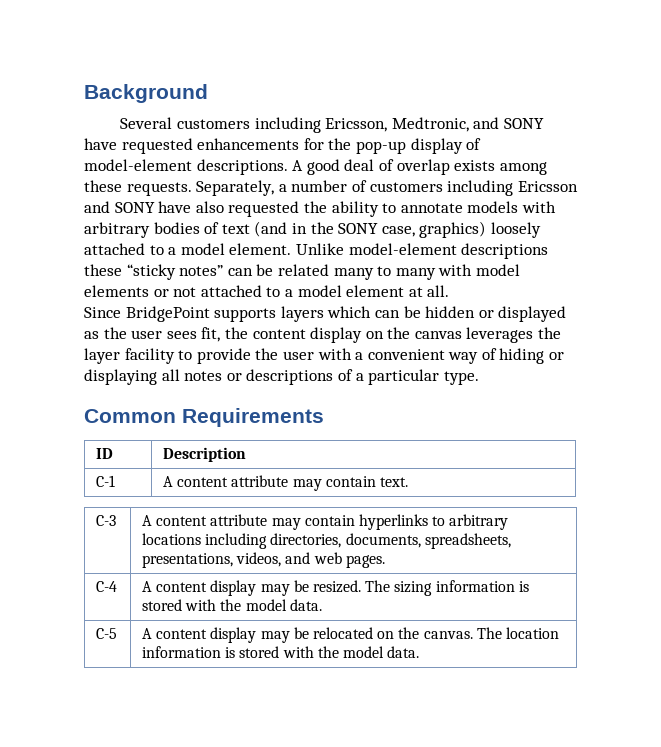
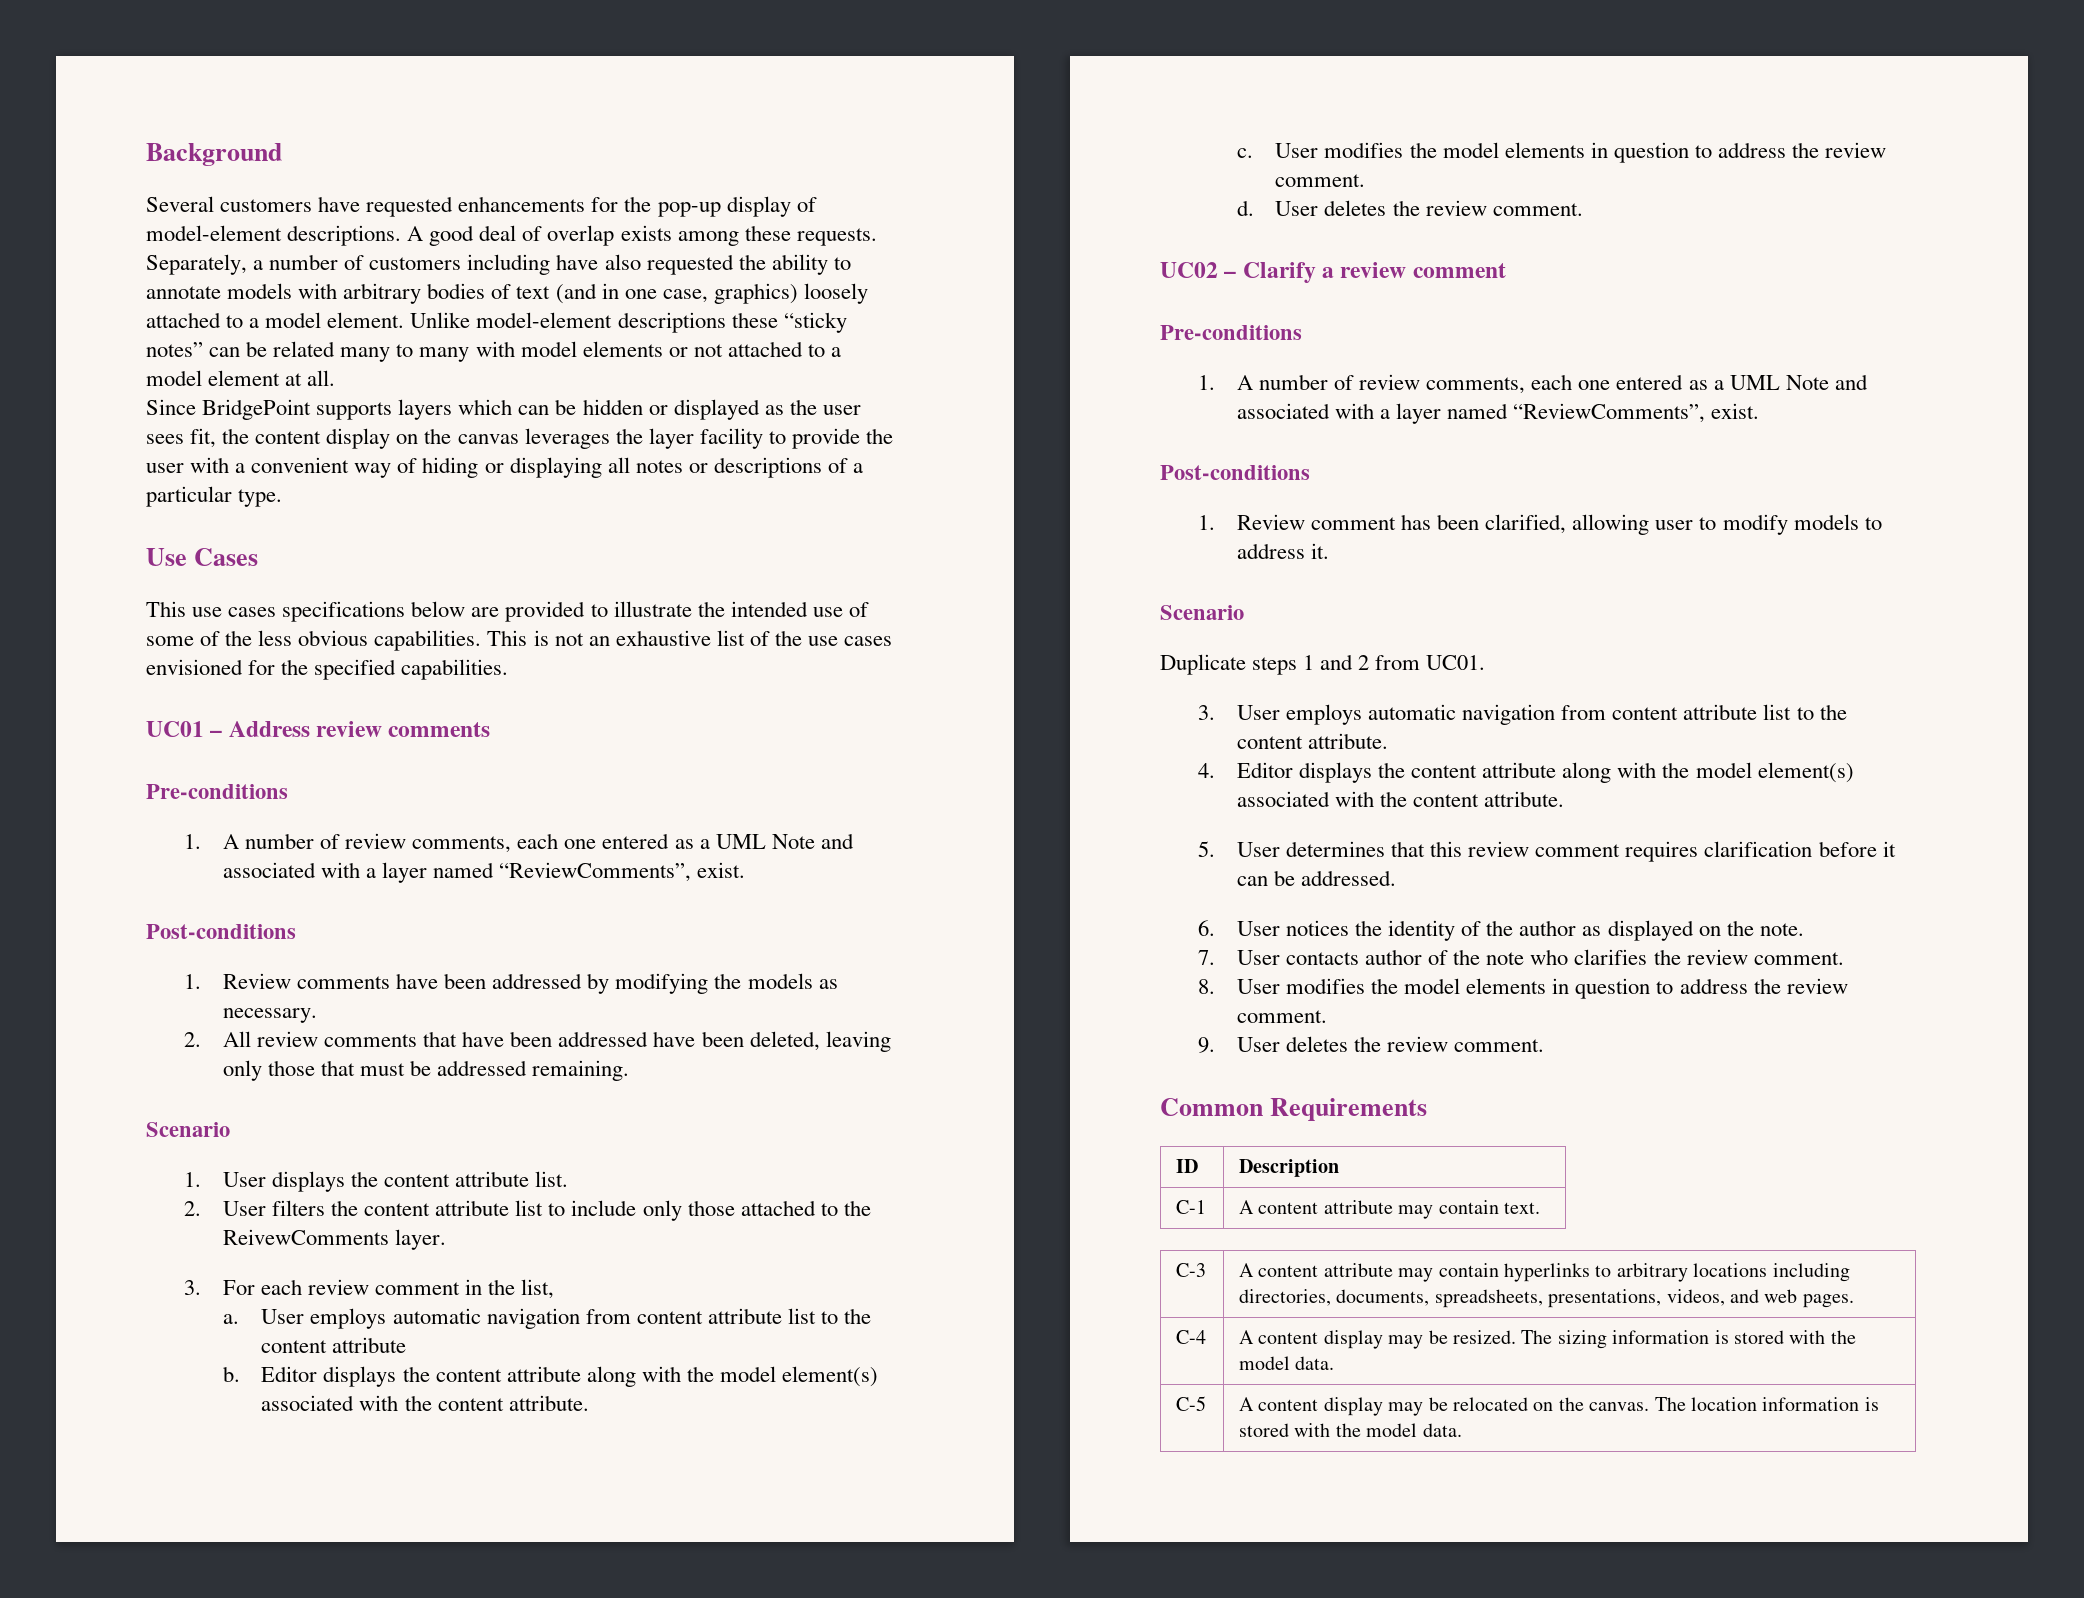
- Several customers including Ericsson, Medtronic, and SONY have requested enhancements for the pop-up display of model-element descriptions.
+ Several customers have requested enhancements for the pop-up display of model-element descriptions.
- Separately, a number of customers including Ericsson and SONY have also requested the ability to annotate models with arbitrary bodies of text (and in the SONY case, graphics) loosely attached to a model element.
+ Separately, a number of customers including have also requested the ability to annotate models with arbitrary bodies of text (and in one case, graphics) loosely attached to a model element.
+ Use Cases
+ This use cases specifications below are provided to illustrate the intended use of some of the less obvious capabilities. This is not an exhaustive list of the use cases envisioned for the specified capabilities.
+ UC01 – Address review comments
+ Pre-conditions
+ 1. A number of review comments, each one entered as a UML Note and associated with a layer named “ReviewComments”, exist.
+ Post-conditions
+ 1. Review comments have been addressed by modifying the models as necessary.
+ 2. All review comments that have been addressed have been deleted, leaving only those that must be addressed remaining.
+ Scenario
+ 1. User displays the content attribute list.
+ 2. User filters the content attribute list to include only those attached to the ReivewComments layer.
+ 3. For each review comment in the list,
+ a. User employs automatic navigation from content attribute list to the content attribute
+ b. Editor displays the content attribute along with the model element(s) associated with the content attribute.
+ c. User modifies the model elements in question to address the review comment.
+ d. User deletes the review comment.
+ UC02 – Clarify a review comment
+ Pre-conditions
+ 1. A number of review comments, each one entered as a UML Note and associated with a layer named “ReviewComments”, exist.
+ Post-conditions
+ 1. Review comment has been clarified, allowing user to modify models to address it.
+ Scenario
+ Duplicate steps 1 and 2 from UC01.
+ 3. User employs automatic navigation from content attribute list to the content attribute.
+ 4. Editor displays the content attribute along with the model element(s) associated with the content attribute.
+ 5. User determines that this review comment requires clarification before it can be addressed.
+ 6. User notices the identity of the author as displayed on the note.
+ 7. User contacts author of the note who clarifies the review comment.
+ 8. User modifies the model elements in question to address the review comment.
+ 9. User deletes the review comment.

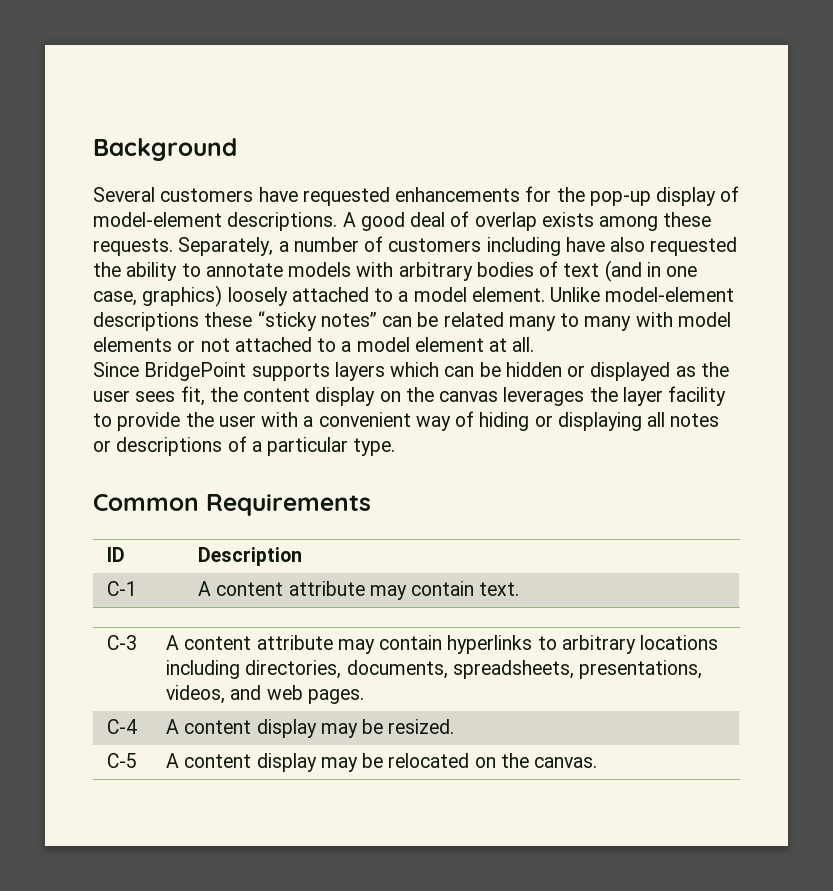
- Use Cases
- This use cases specifications below are provided to illustrate the intended use of some of the less obvious capabilities. This is not an exhaustive list of the use cases envisioned for the specified capabilities.
- UC01 – Address review comments
- Pre-conditions
- 1. A number of review comments, each one entered as a UML Note and associated with a layer named “ReviewComments”, exist.
- Post-conditions
- 1. Review comments have been addressed by modifying the models as necessary.
- 2. All review comments that have been addressed have been deleted, leaving only those that must be addressed remaining.
- Scenario
- 1. User displays the content attribute list.
- 2. User filters the content attribute list to include only those attached to the ReivewComments layer.
- 3. For each review comment in the list,
- a. User employs automatic navigation from content attribute list to the content attribute
- b. Editor displays the content attribute along with the model element(s) associated with the content attribute.
- c. User modifies the model elements in question to address the review comment.
- d. User deletes the review comment.
- UC02 – Clarify a review comment
- Pre-conditions
- 1. A number of review comments, each one entered as a UML Note and associated with a layer named “ReviewComments”, exist.
- Post-conditions
- 1. Review comment has been clarified, allowing user to modify models to address it.
- Scenario
- Duplicate steps 1 and 2 from UC01.
- 3. User employs automatic navigation from content attribute list to the content attribute.
- 4. Editor displays the content attribute along with the model element(s) associated with the content attribute.
- 5. User determines that this review comment requires clarification before it can be addressed.
- 6. User notices the identity of the author as displayed on the note.
- 7. User contacts author of the note who clarifies the review comment.
- 8. User modifies the model elements in question to address the review comment.
- 9. User deletes the review comment.
- C-4 | A content display may be resized. The sizing information is stored with the model data.
+ C-4 | A content display may be resized.
- C-5 | A content display may be relocated on the canvas. The location information is stored with the model data.
+ C-5 | A content display may be relocated on the canvas.

